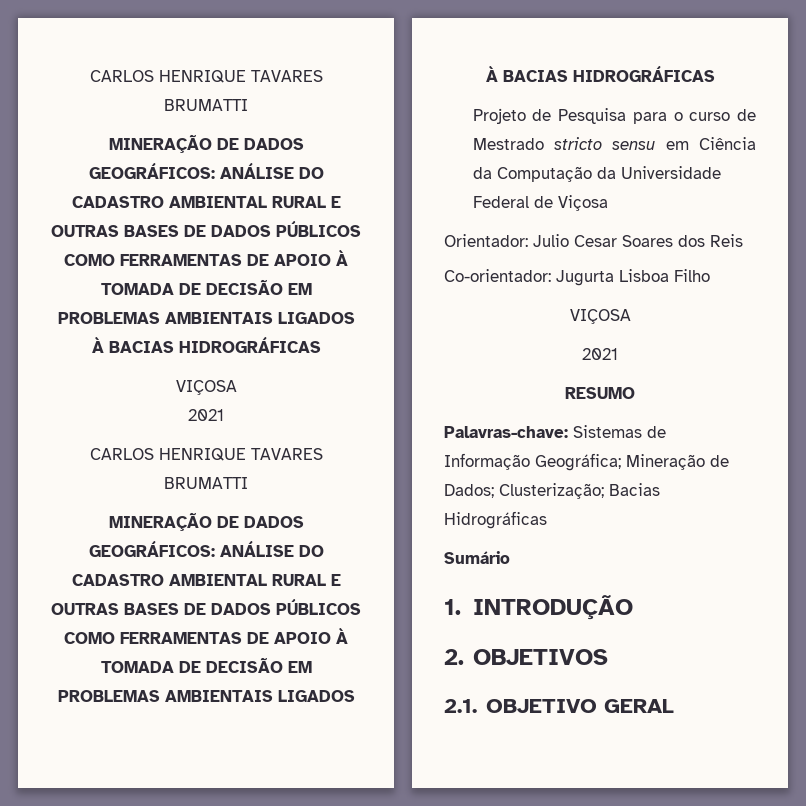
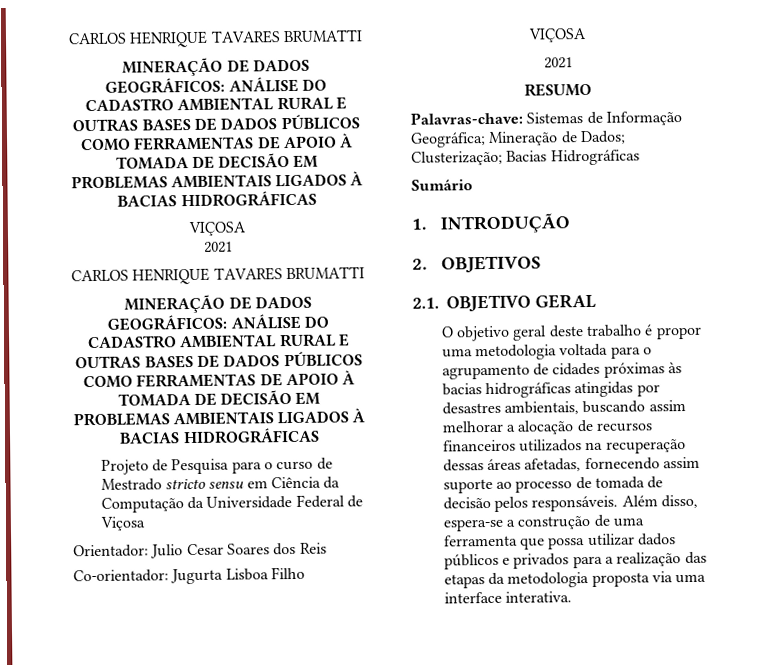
+ O objetivo geral deste trabalho é propor uma metodologia voltada para o agrupamento de cidades próximas às bacias hidrográficas atingidas por desastres ambientais, buscando assim melhorar a alocação de recursos financeiros utilizados na recuperação dessas áreas afetadas, fornecendo assim suporte ao processo de tomada de decisão pelos responsáveis. Além disso, espera-se a construção de uma ferramenta que possa utilizar dados públicos e privados para a realização das etapas da metodologia proposta via uma interface interativa.

